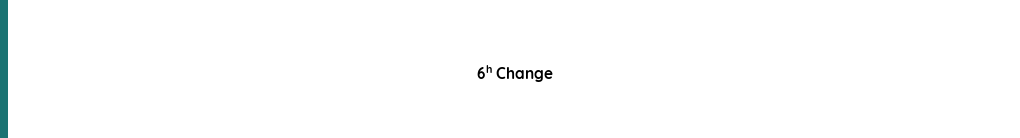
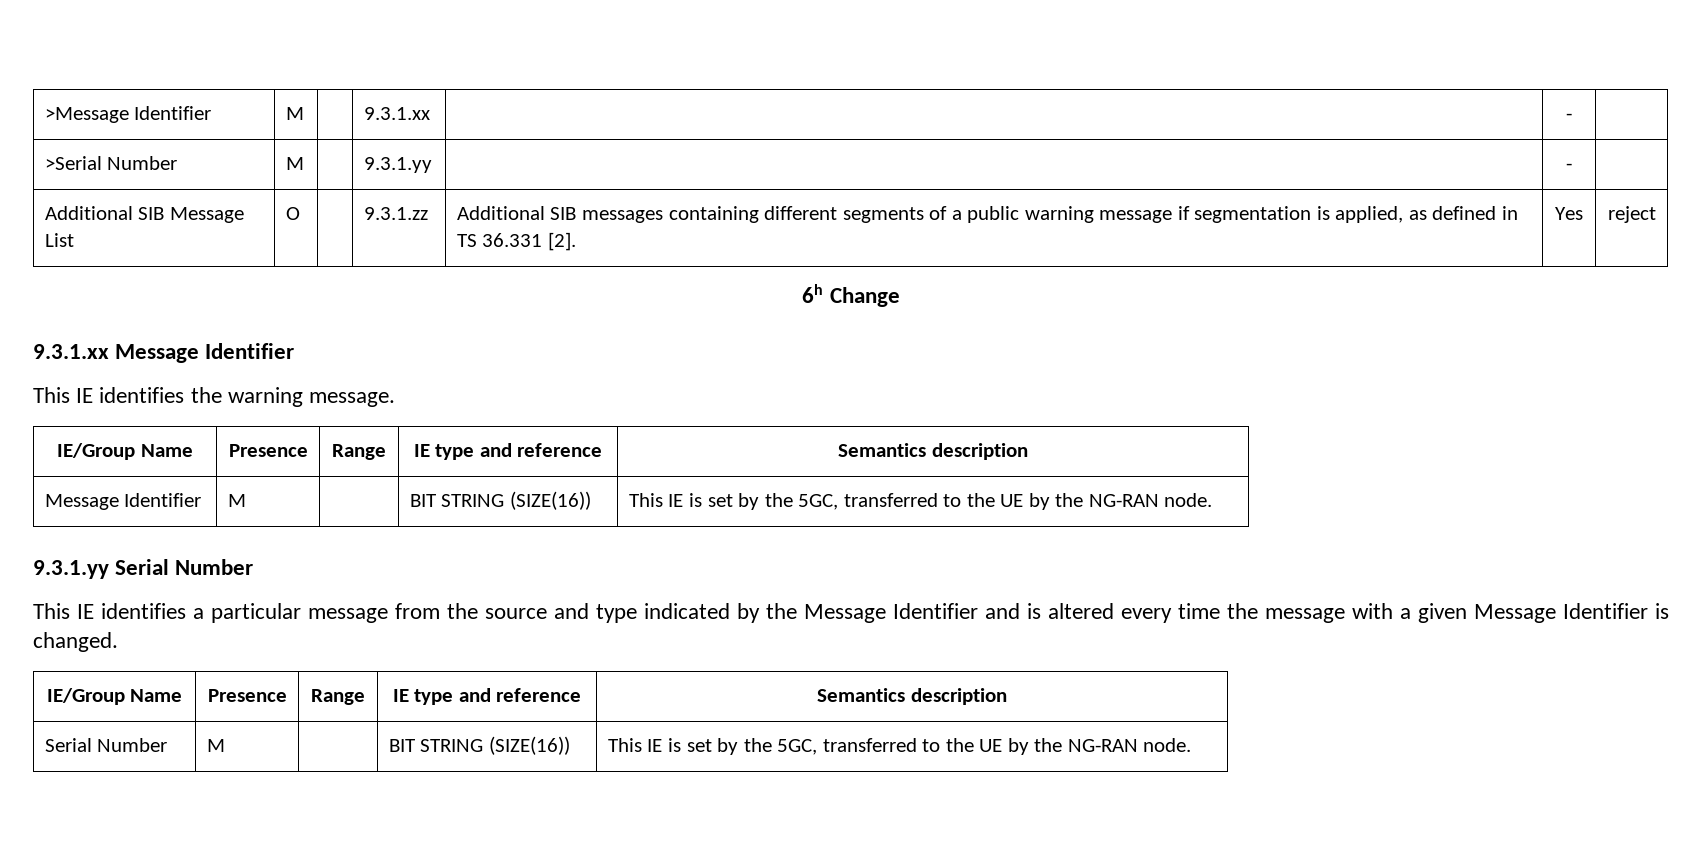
+ >Message Identifier | M | | 9.3.1.xx | | - |
+ >Serial Number | M | | 9.3.1.yy | | - |
+ Additional SIB Message List | O | | 9.3.1.zz | Additional SIB messages containing different segments of a public warning message if segmentation is applied, as defined in TS 36.331 [2]. | Yes | reject
  6h Change
+ 9.3.1.xx Message Identifier
+ This IE identifies the warning message.
+ IE/Group Name | Presence | Range | IE type and reference | Semantics description
+ Message Identifier | M | | BIT STRING (SIZE(16)) | This IE is set by the 5GC, transferred to the UE by the NG-RAN node.
+ 9.3.1.yy Serial Number
+ This IE identifies a particular message from the source and type indicated by the Message Identifier and is altered every time the message with a given Message Identifier is changed.
+ IE/Group Name | Presence | Range | IE type and reference | Semantics description
+ Serial Number | M | | BIT STRING (SIZE(16)) | This IE is set by the 5GC, transferred to the UE by the NG-RAN node.

